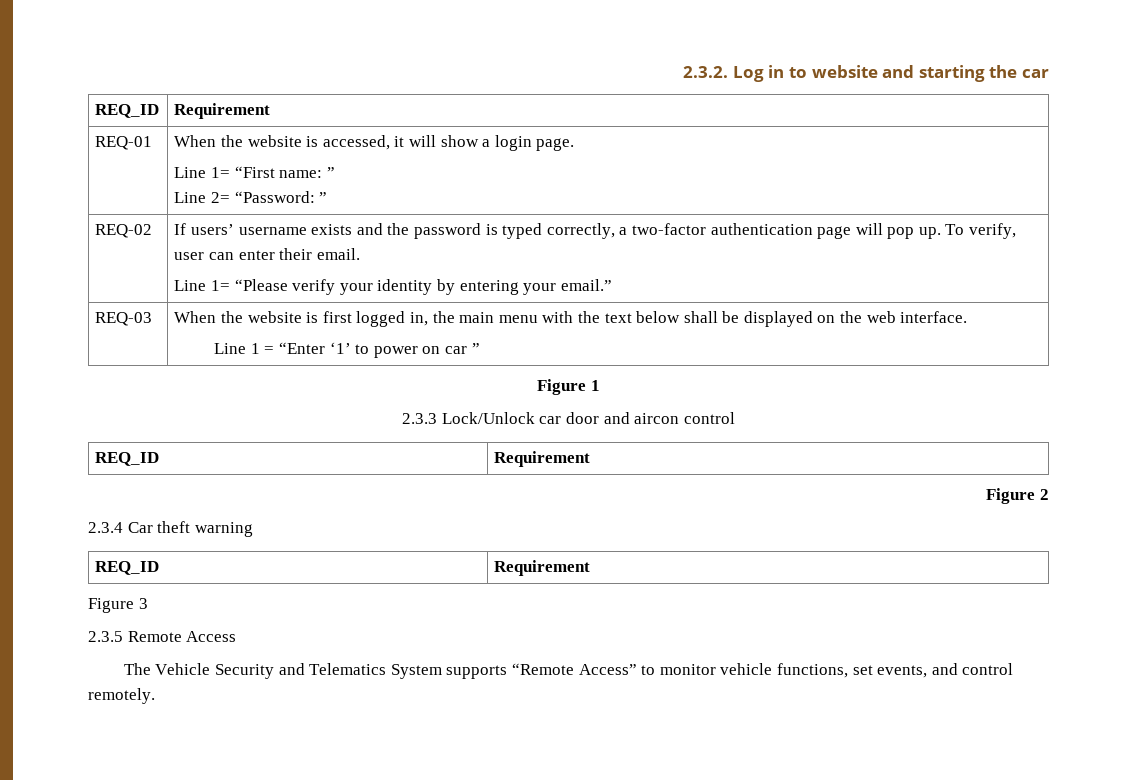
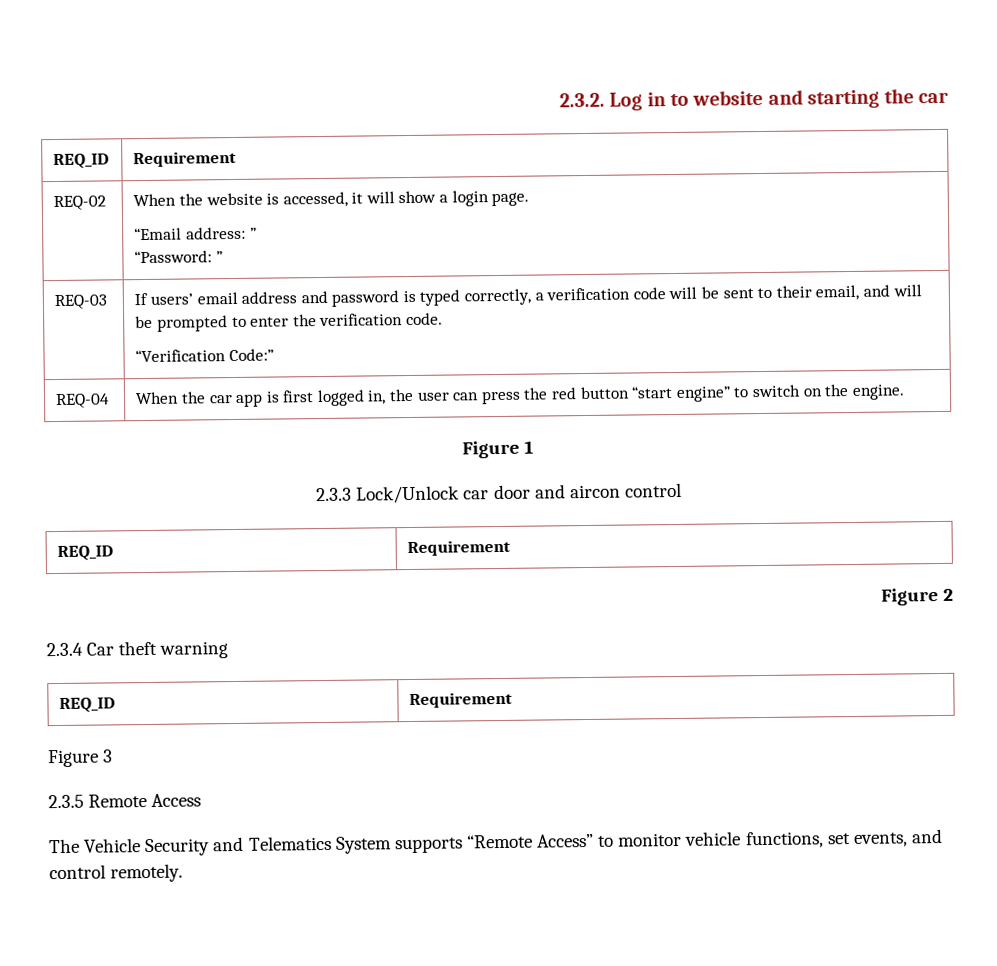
- REQ-01 | When the website is accessed, it will show a login page.
- Line 1= “First name: ”
- Line 2= “Password: ”
+ REQ-02 | When the website is accessed, it will show a login page.
+ “Email address: ”
+ “Password: ”
- REQ-02 | If users’ username exists and the password is typed correctly, a two-factor authentication page will pop up. To verify, user can enter their email.
- Line 1= “Please verify your identity by entering your email.”
- REQ-03 | When the website is first logged in, the main menu with the text below shall be displayed on the web interface.
- Line 1 = “Enter ‘1’ to power on car ”
+ REQ-03 | If users’ email address and password is typed correctly, a verification code will be sent to their email, and will be prompted to enter the verification code.
+ “Verification Code:”
+ REQ-04 | When the car app is first logged in, the user can press the red button “start engine” to switch on the engine.

